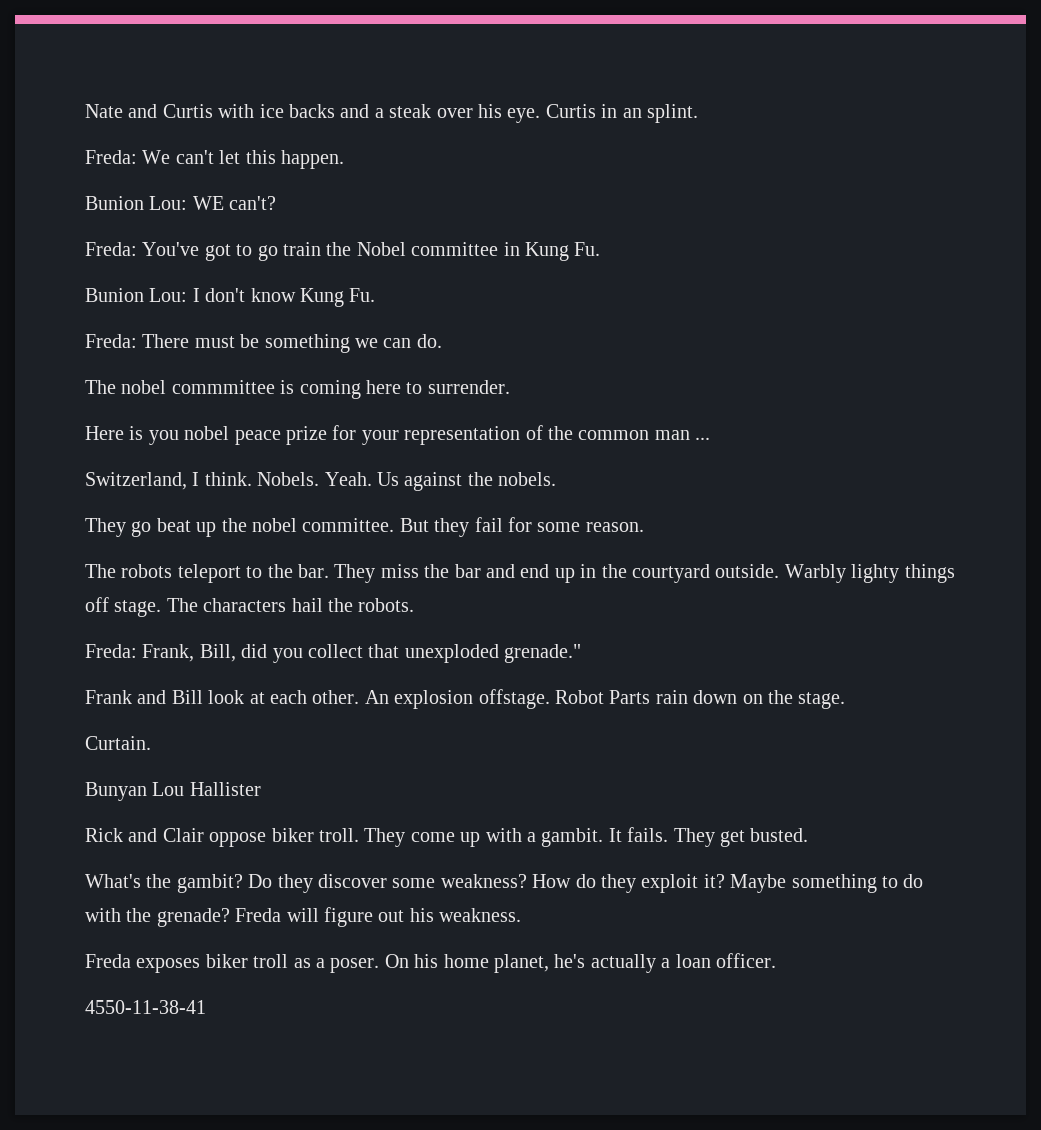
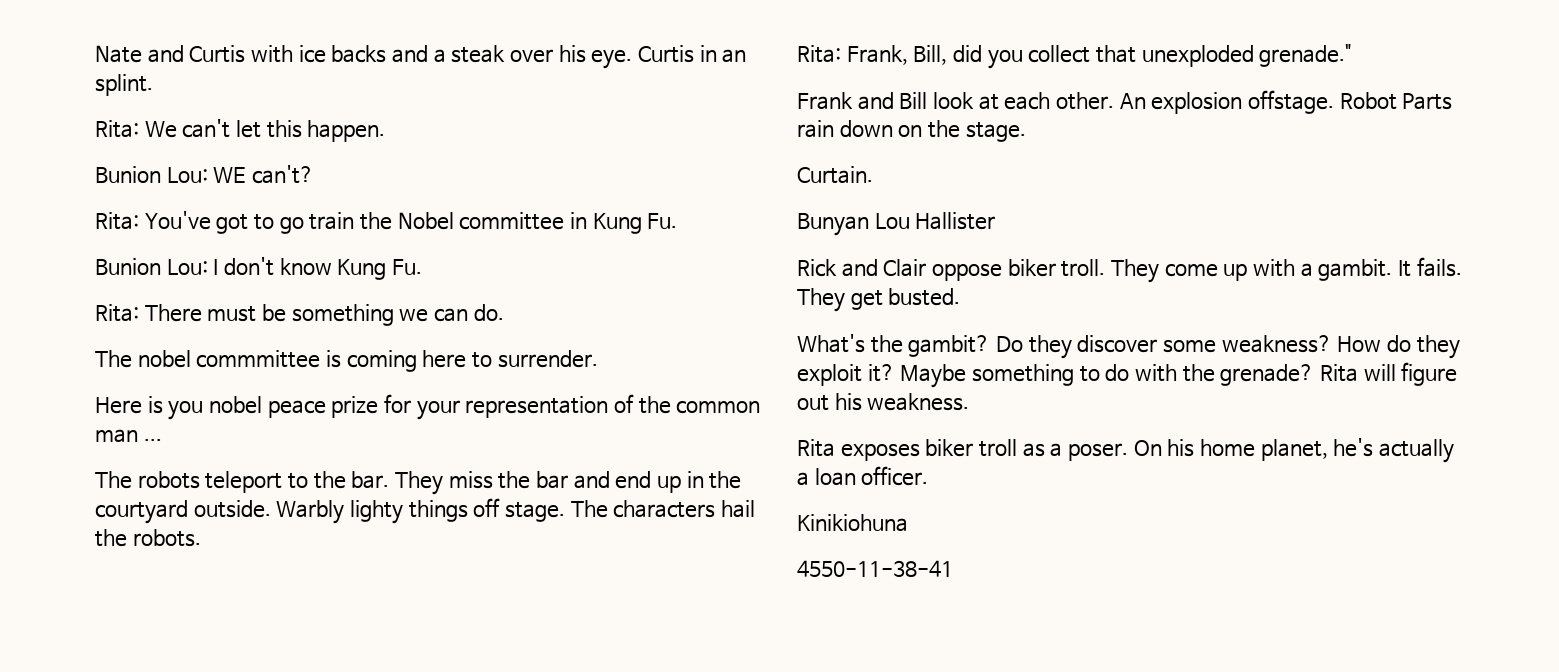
- Freda: We can't let this happen.
+ Rita: We can't let this happen.
- Freda: You've got to go train the Nobel committee in Kung Fu.
+ Rita: You've got to go train the Nobel committee in Kung Fu.
- Freda: There must be something we can do.
+ Rita: There must be something we can do.
- Switzerland, I think. Nobels. Yeah. Us against the nobels.
- They go beat up the nobel committee. But they fail for some reason.
- Freda: Frank, Bill, did you collect that unexploded grenade."
+ Rita: Frank, Bill, did you collect that unexploded grenade."
- Freda will figure out his weakness.
+ Rita will figure out his weakness.
- Freda exposes biker troll as a poser.
+ Rita exposes biker troll as a poser.
+ Kinikiohuna

